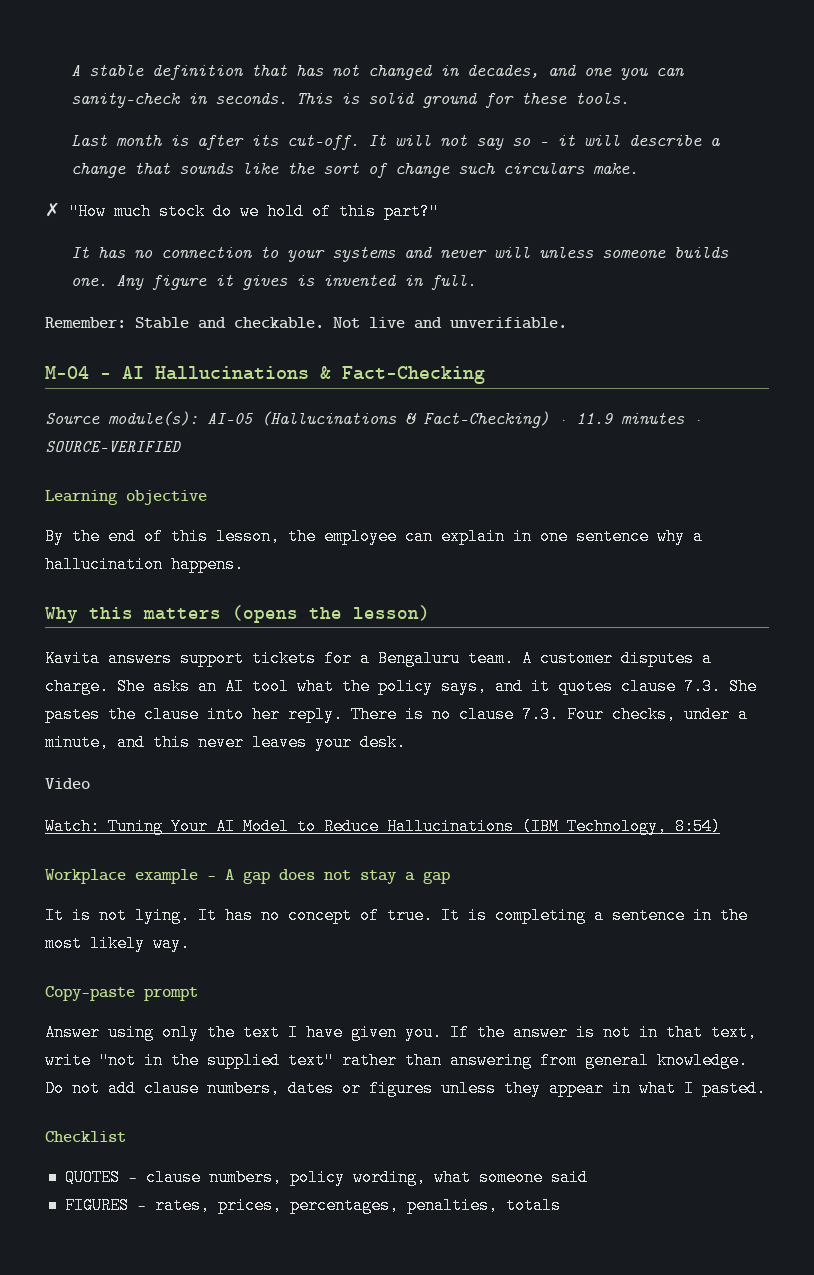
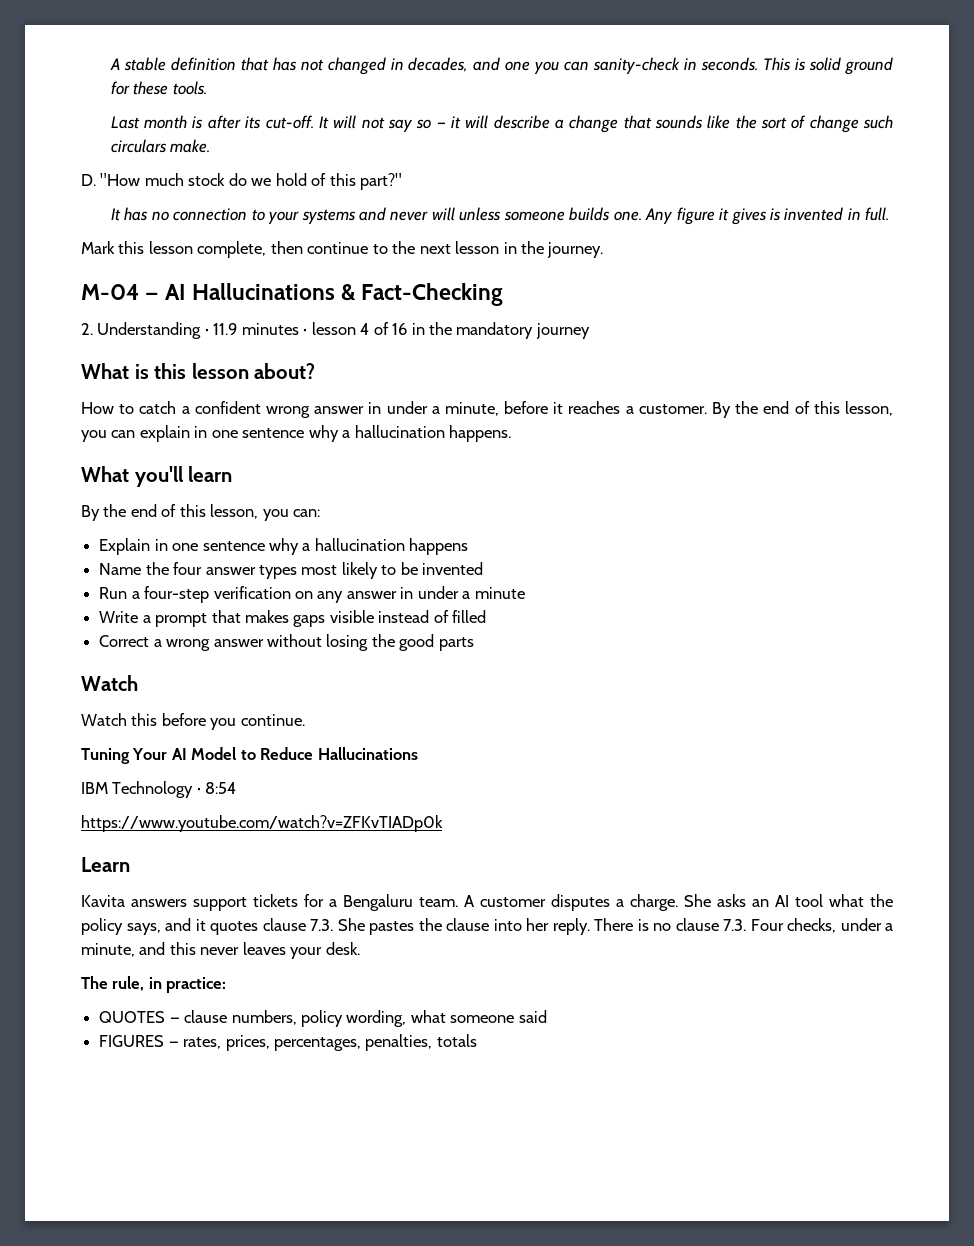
- ✗ "How much stock do we hold of this part?"
+ D. "How much stock do we hold of this part?"
- Remember: Stable and checkable. Not live and unverifiable.
+ Mark this lesson complete, then continue to the next lesson in the journey.
- Source module(s): AI-05 (Hallucinations & Fact-Checking) · 11.9 minutes · SOURCE-VERIFIED
- Learning objective
- By the end of this lesson, the employee can explain in one sentence why a hallucination happens.
+ 2. Understanding · 11.9 minutes · lesson 4 of 16 in the mandatory journey
+ What is this lesson about?
+ How to catch a confident wrong answer in under a minute, before it reaches a customer. By the end of this lesson, you can explain in one sentence why a hallucination happens.
- Why this matters (opens the lesson)
+ What you'll learn
+ By the end of this lesson, you can:
+ Explain in one sentence why a hallucination happens
+ Name the four answer types most likely to be invented
+ Run a four-step verification on any answer in under a minute
+ Write a prompt that makes gaps visible instead of filled
+ Correct a wrong answer without losing the good parts
+ Watch
+ Watch this before you continue.
+ Tuning Your AI Model to Reduce Hallucinations
+ IBM Technology · 8:54
+ https://www.youtube.com/watch?v=ZFKvTIADp0k
+ Learn
- Video
- Watch: Tuning Your AI Model to Reduce Hallucinations (IBM Technology, 8:54)
- Workplace example — A gap does not stay a gap
- It is not lying. It has no concept of true. It is completing a sentence in the most likely way.
- Copy-paste prompt
- Answer using only the text I have given you. If the answer is not in that text, write "not in the supplied text" rather than answering from general knowledge. Do not add clause numbers, dates or figures unless they appear in what I pasted.
- Checklist
+ The rule, in practice:

